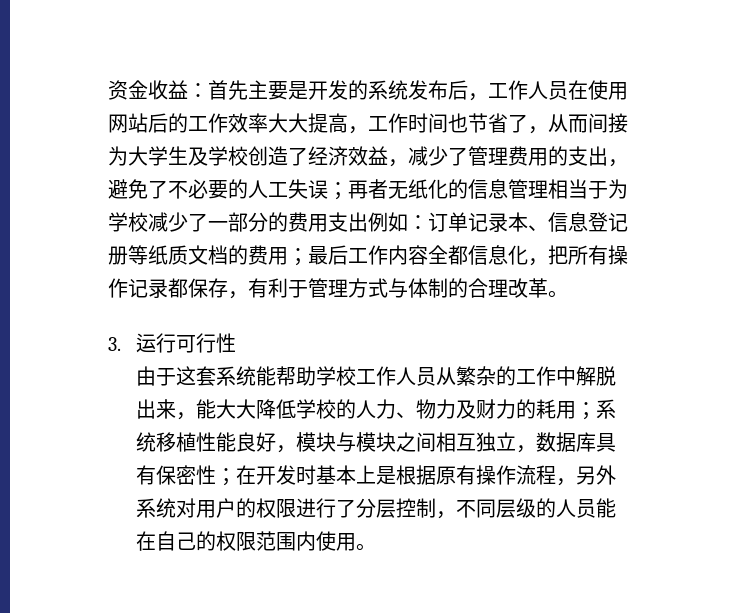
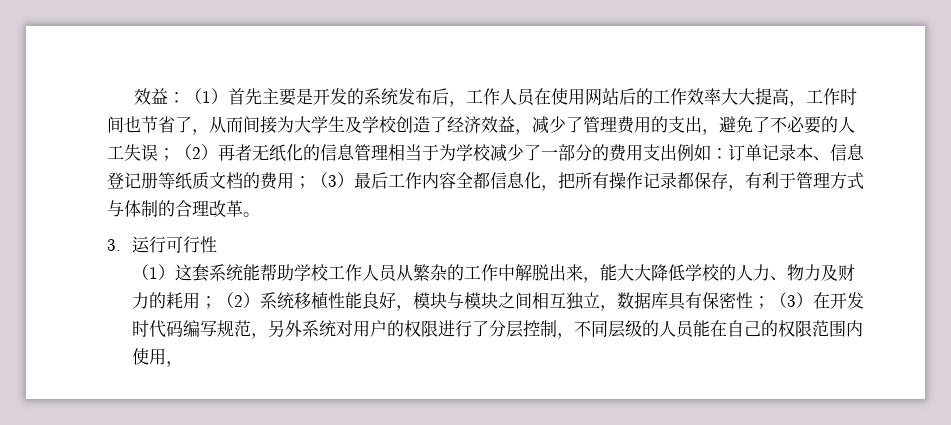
- 资金收益：首先主要是开发的系统发布后，工作人员在使用网站后的工作效率大大提高，工作时间也节省了，从而间接为大学生及学校创造了经济效益，减少了管理费用的支出，避免了不必要的人工失误；
+ 效益：（1）首先主要是开发的系统发布后，工作人员在使用网站后的工作效率大大提高，工作时间也节省了，从而间接为大学生及学校创造了经济效益，减少了管理费用的支出，避免了不必要的人工失误；
- 再者无纸化的信息管理相当于为学校减少了一部分的费用支出例如：
+ （2）再者无纸化的信息管理相当于为学校减少了一部分的费用支出例如：
- 最后工作内容全都信息化，把所有操作记录都保存，有利于管理方式与体制的合理改革。
+ （3）最后工作内容全都信息化，把所有操作记录都保存，有利于管理方式与体制的合理改革。
- 由于这套系统能帮助学校工作人员从繁杂的工作中解脱出来，能大大降低学校的人力、物力及财力的耗用；系统移植性能良好，模块与模块之间相互独立，数据库具有保密性；在开发时基本上是根据原有操作流程，另外系统对用户的权限进行了分层控制，不同层级的人员能在自己的权限范围内使用。
+ （1）这套系统能帮助学校工作人员从繁杂的工作中解脱出来，能大大降低学校的人力、物力及财力的耗用；（2）系统移植性能良好，模块与模块之间相互独立，数据库具有保密性；（3）在开发时代码编写规范，另外系统对用户的权限进行了分层控制，不同层级的人员能在自己的权限范围内使用，

